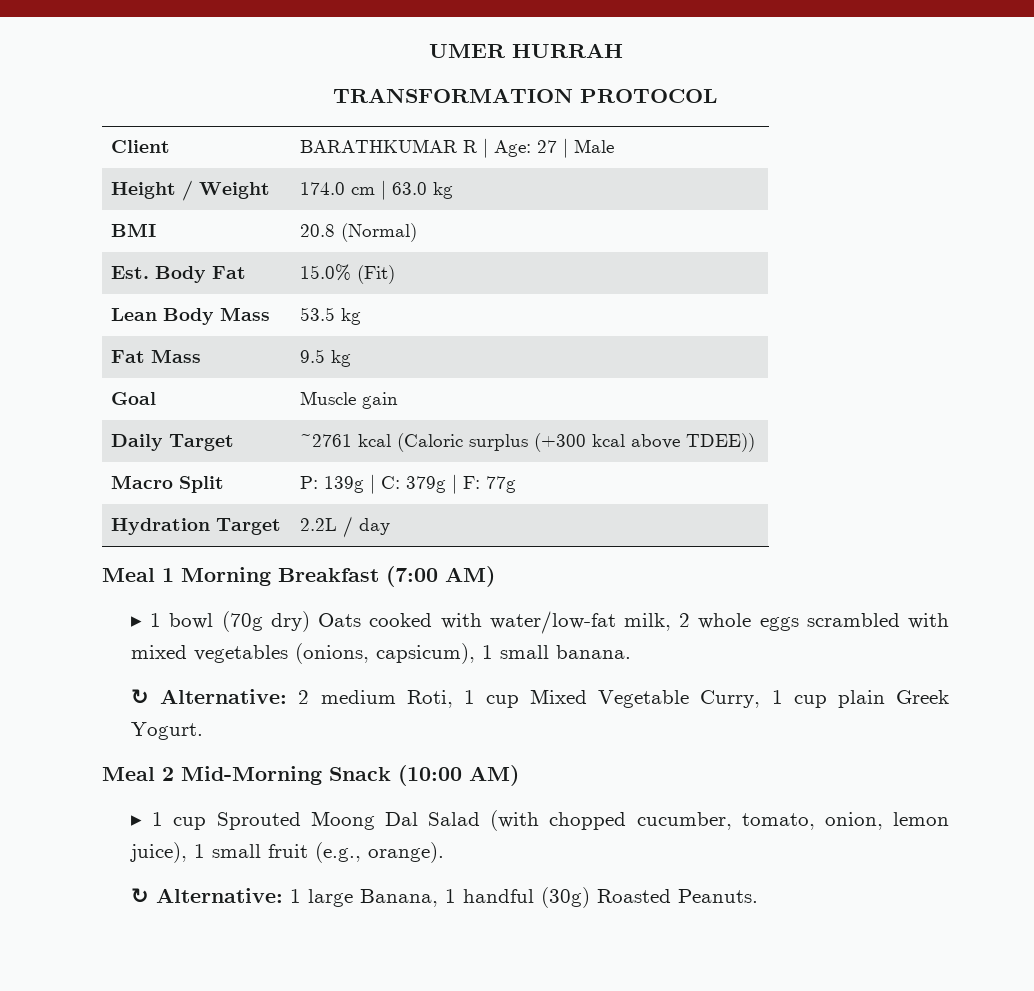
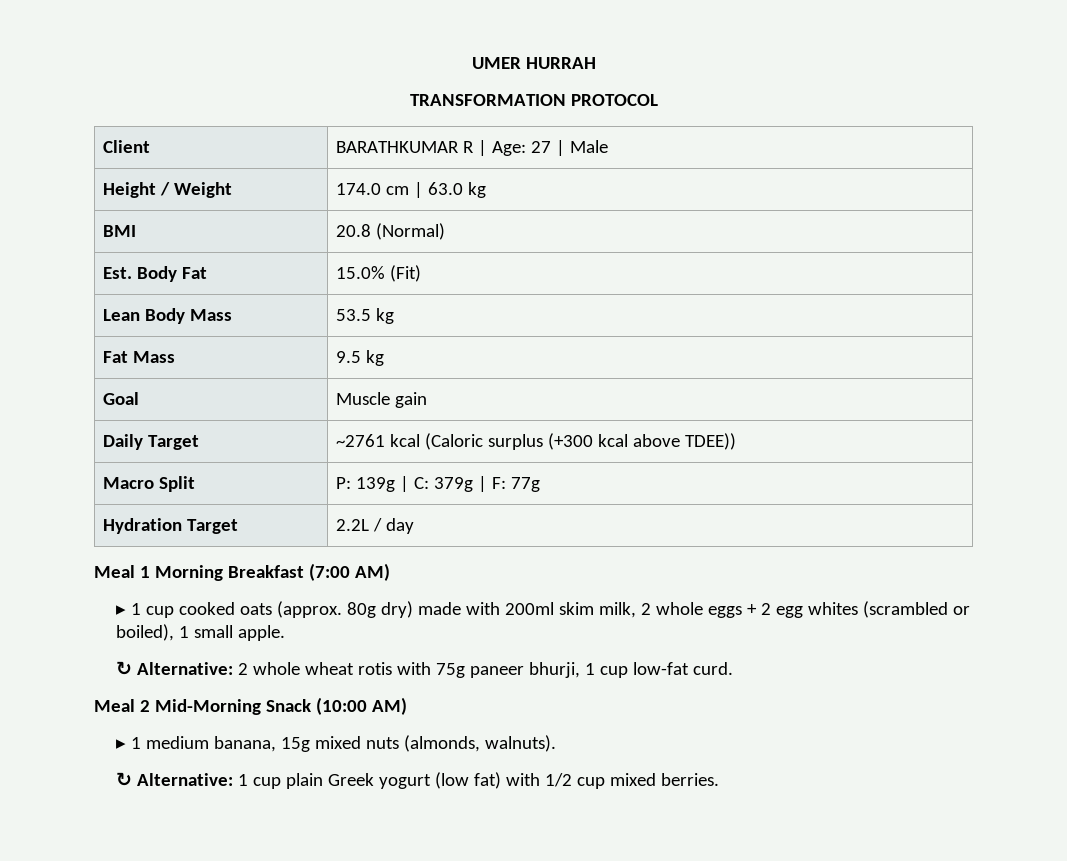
- ▸ 1 bowl (70g dry) Oats cooked with water/low-fat milk, 2 whole eggs scrambled with mixed vegetables (onions, capsicum), 1 small banana.
+ ▸ 1 cup cooked oats (approx. 80g dry) made with 200ml skim milk, 2 whole eggs + 2 egg whites (scrambled or boiled), 1 small apple.
- ↻ Alternative: 2 medium Roti, 1 cup Mixed Vegetable Curry, 1 cup plain Greek Yogurt.
+ ↻ Alternative: 2 whole wheat rotis with 75g paneer bhurji, 1 cup low-fat curd.
- ▸ 1 cup Sprouted Moong Dal Salad (with chopped cucumber, tomato, onion, lemon juice), 1 small fruit (e.g., orange).
- ↻ Alternative: 1 large Banana, 1 handful (30g) Roasted Peanuts.
+ ▸ 1 medium banana, 15g mixed nuts (almonds, walnuts).
+ ↻ Alternative: 1 cup plain Greek yogurt (low fat) with 1/2 cup mixed berries.

